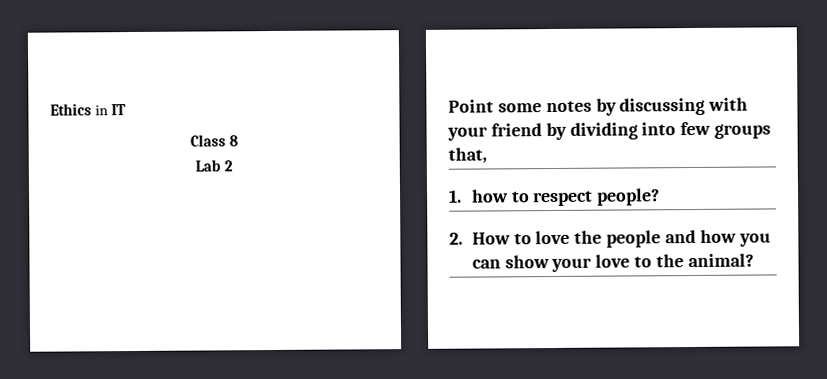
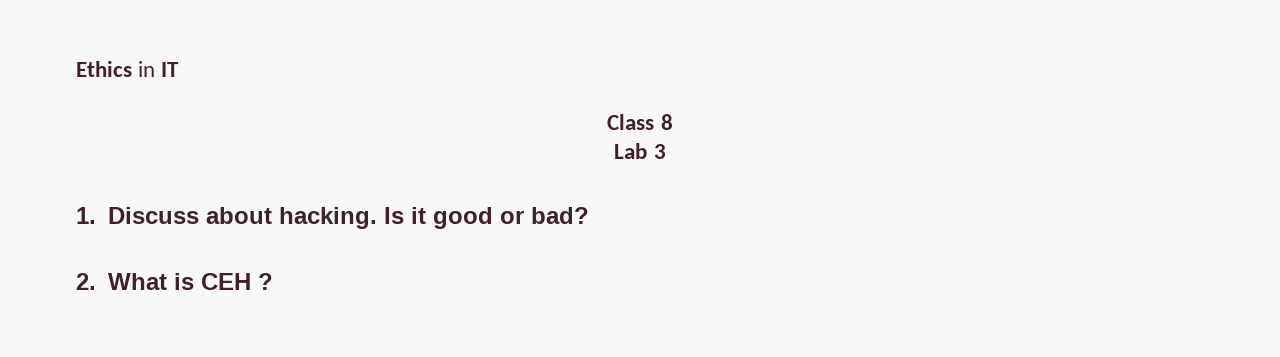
- Lab 2
- Point some notes by discussing with your friend by dividing into few groups that,
- 1. how to respect people?
- 2. How to love the people and how you can show your love to the animal?
+ Lab 3
+ 1. Discuss about hacking. Is it good or bad?
+ 2. What is CEH ?

